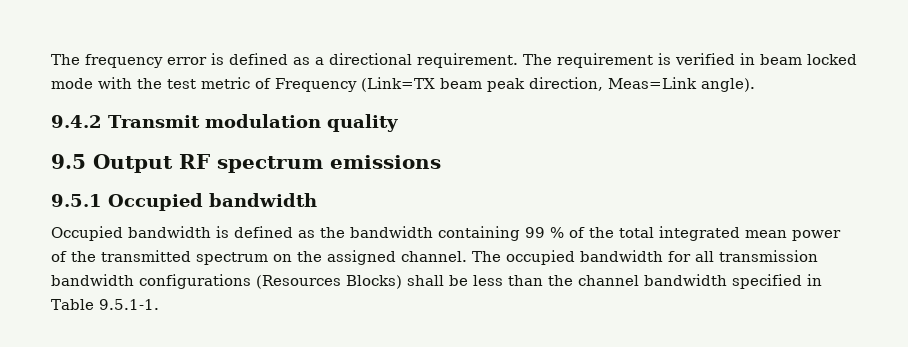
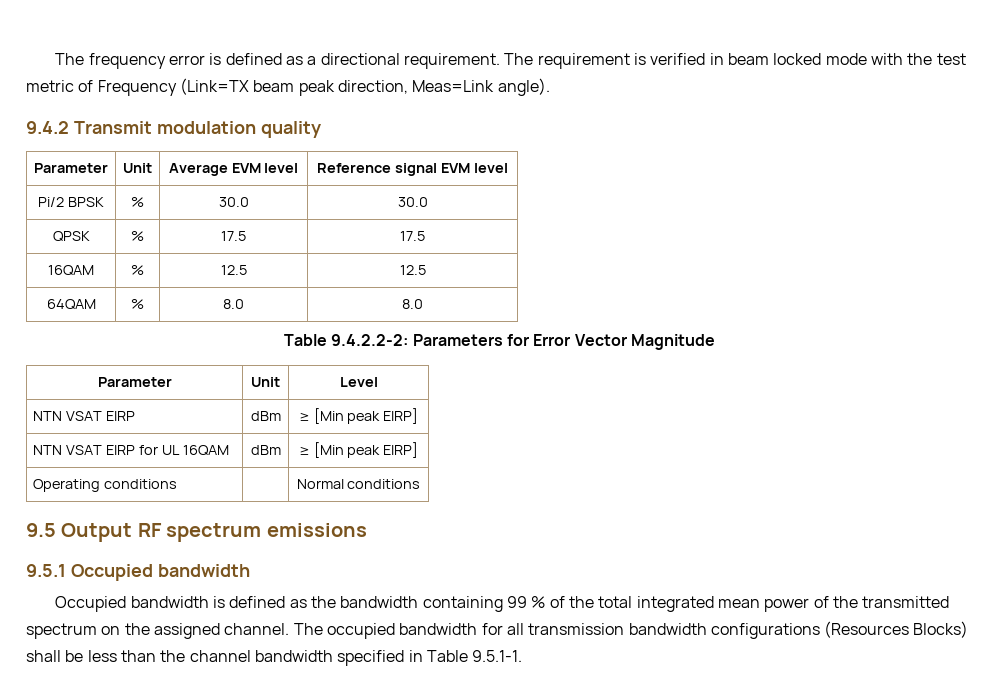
+ Parameter | Unit | Average EVM level | Reference signal EVM level
+ Pi/2 BPSK | % | 30.0 | 30.0
+ QPSK | % | 17.5 | 17.5
+ 16QAM | % | 12.5 | 12.5
+ 64QAM | % | 8.0 | 8.0
+ Table 9.4.2.2-2: Parameters for Error Vector Magnitude
+ Parameter | Unit | Level
+ NTN VSAT EIRP | dBm | ≥ [Min peak EIRP]
+ NTN VSAT EIRP for UL 16QAM | dBm | ≥ [Min peak EIRP]
+ Operating conditions | | Normal conditions

